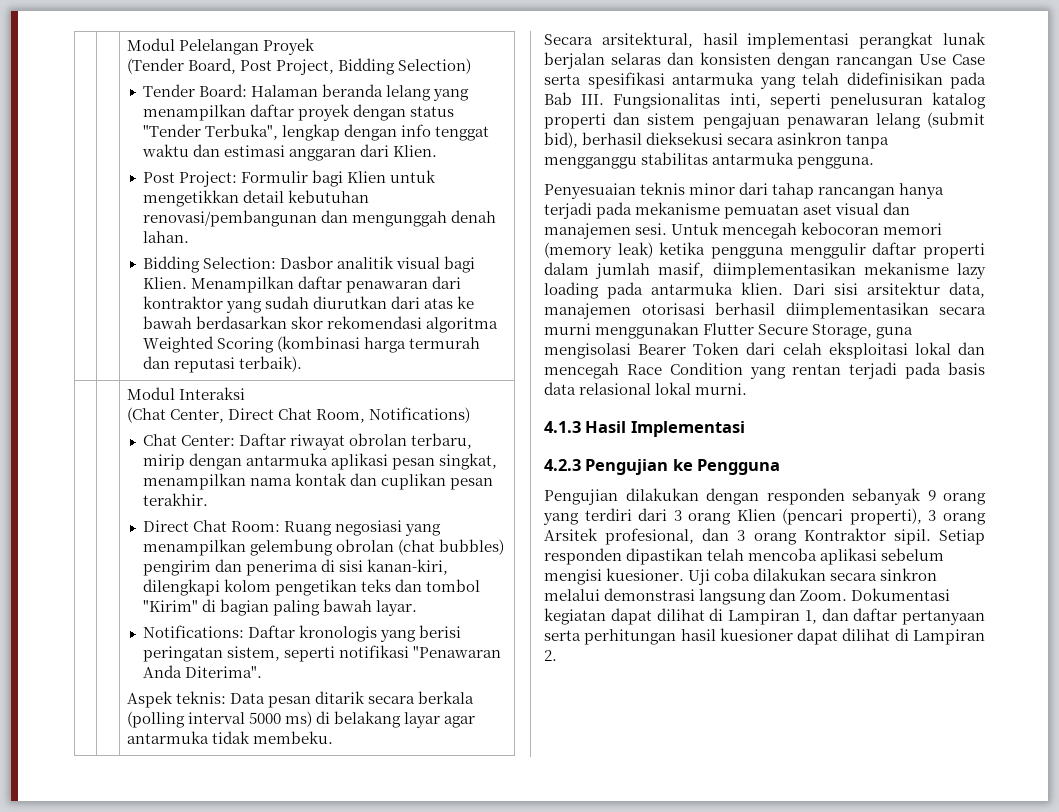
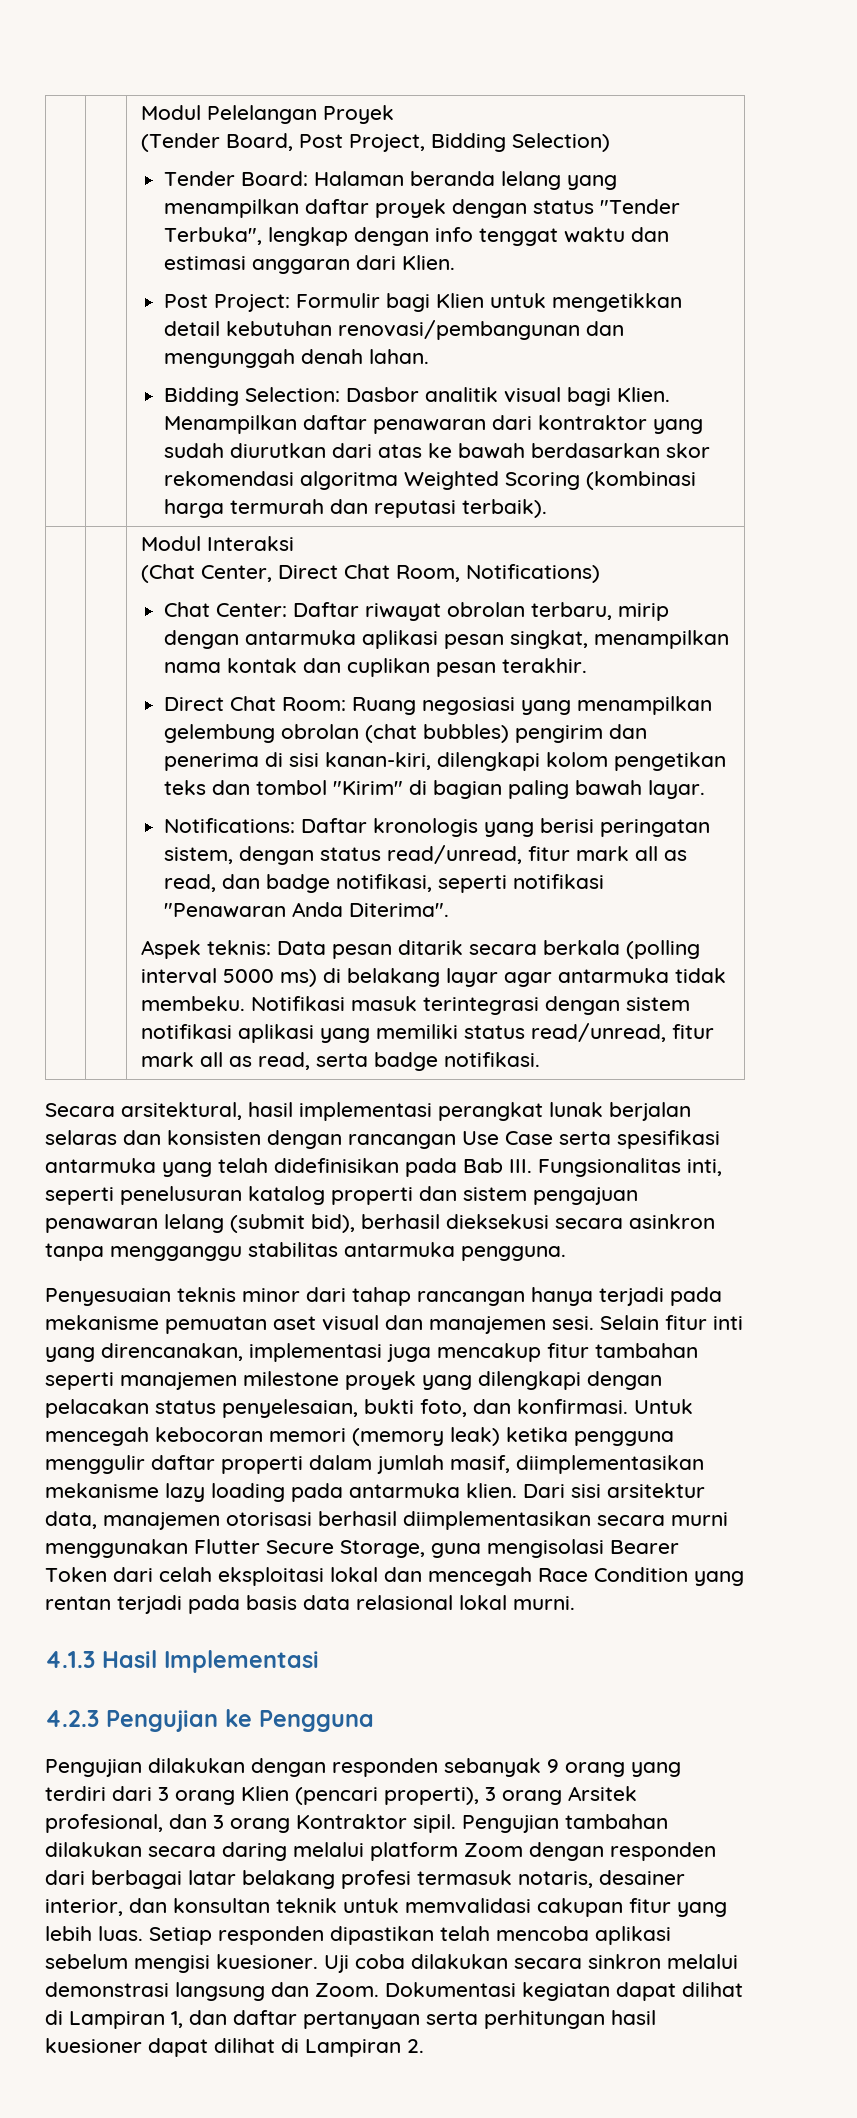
- Notifications: Daftar kronologis yang berisi peringatan sistem, seperti notifikasi "Penawaran Anda Diterima".
+ Notifications: Daftar kronologis yang berisi peringatan sistem, dengan status read/unread, fitur mark all as read, dan badge notifikasi, seperti notifikasi "Penawaran Anda Diterima".
+ Notifikasi masuk terintegrasi dengan sistem notifikasi aplikasi yang memiliki status read/unread, fitur mark all as read, serta badge notifikasi.
+ Selain fitur inti yang direncanakan, implementasi juga mencakup fitur tambahan seperti manajemen milestone proyek yang dilengkapi dengan pelacakan status penyelesaian, bukti foto, dan konfirmasi.
+ Pengujian tambahan dilakukan secara daring melalui platform Zoom dengan responden dari berbagai latar belakang profesi termasuk notaris, desainer interior, dan konsultan teknik untuk memvalidasi cakupan fitur yang lebih luas.

